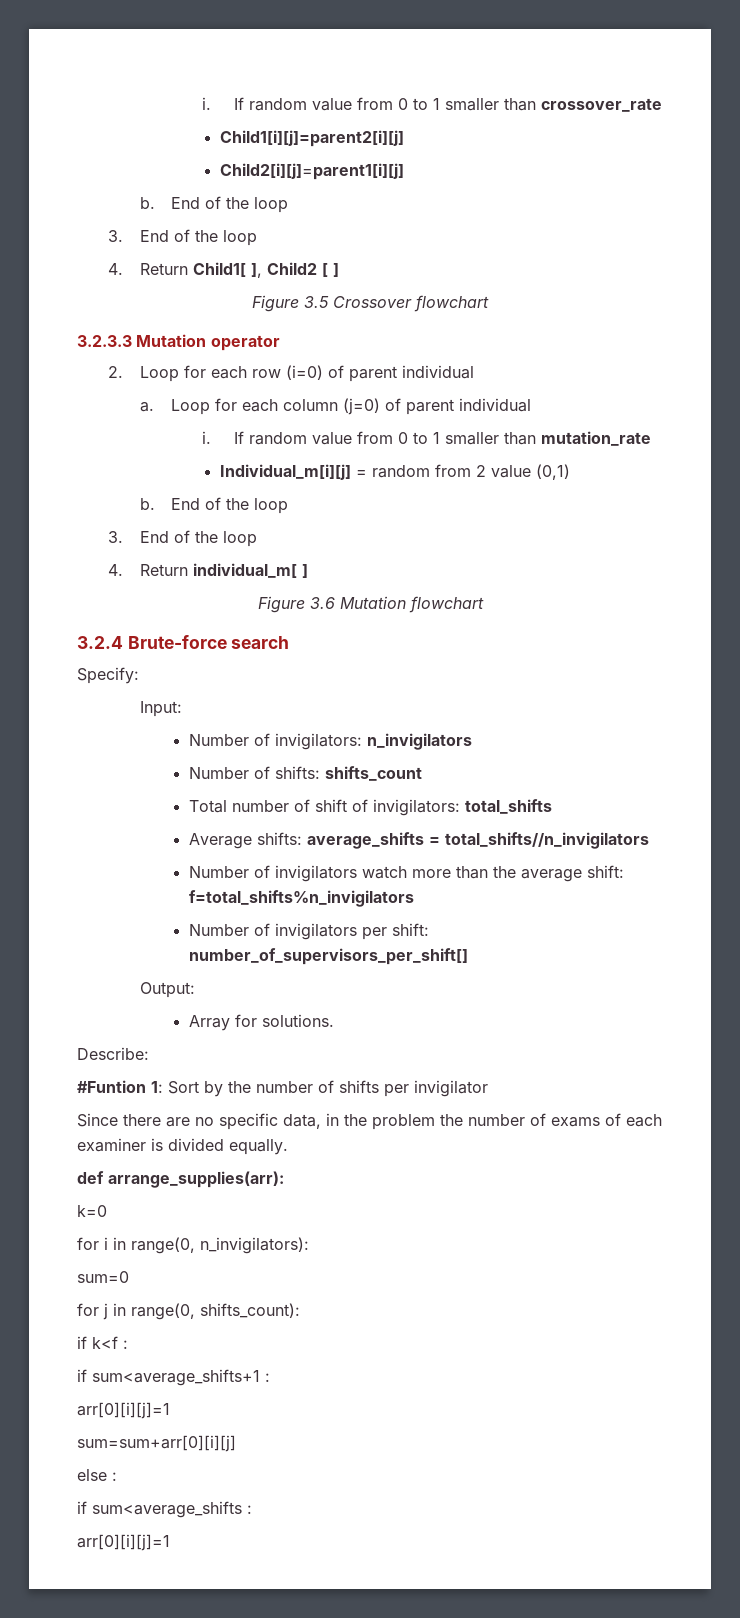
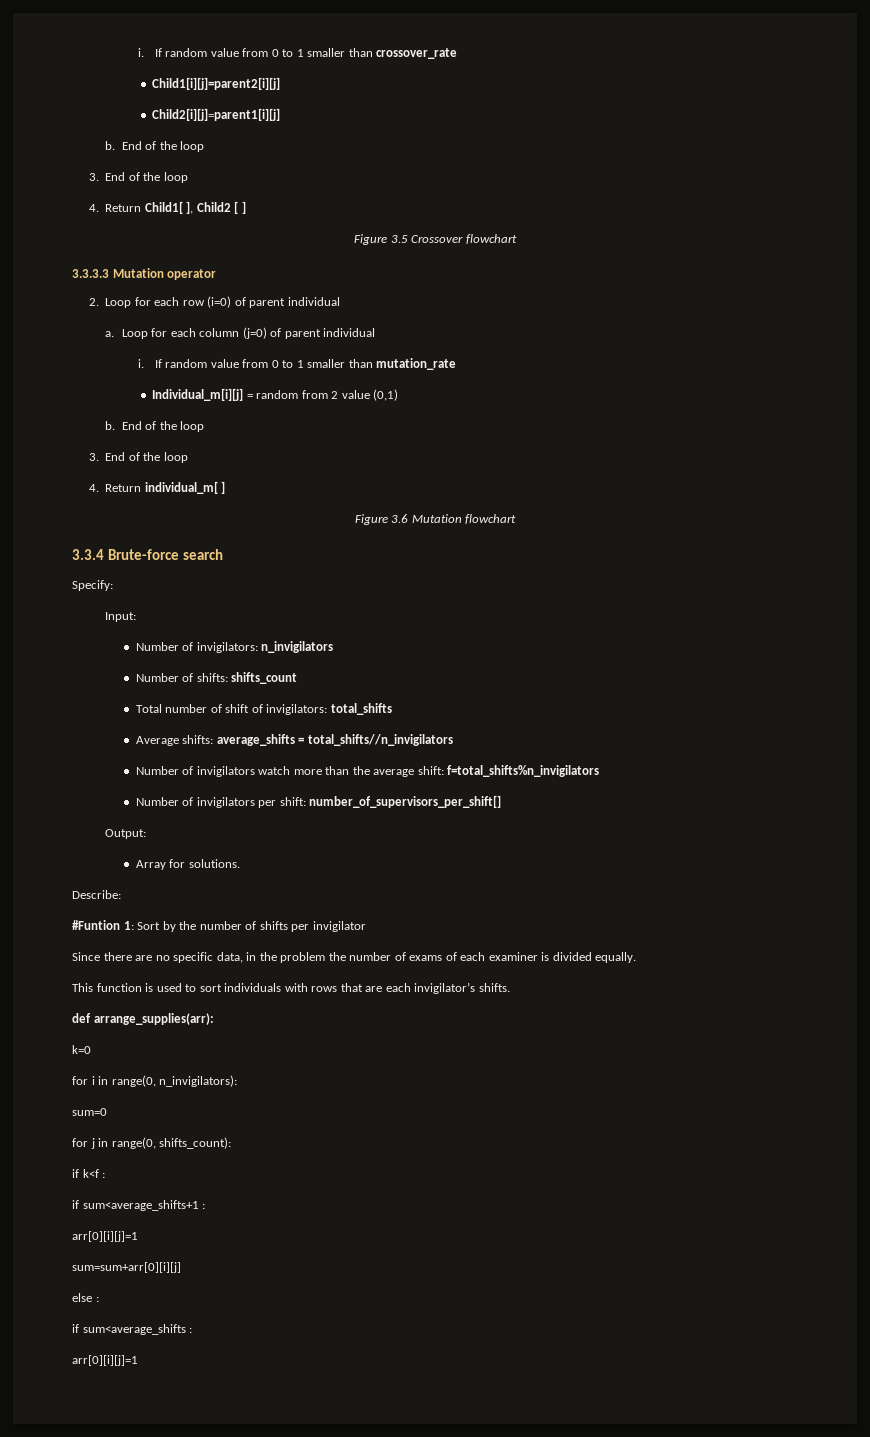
- 3.2.3.3 Mutation operator
+ 3.3.3.3 Mutation operator
- 3.2.4 Brute-force search
+ 3.3.4 Brute-force search
+ This function is used to sort individuals with rows that are each invigilator’s shifts.

